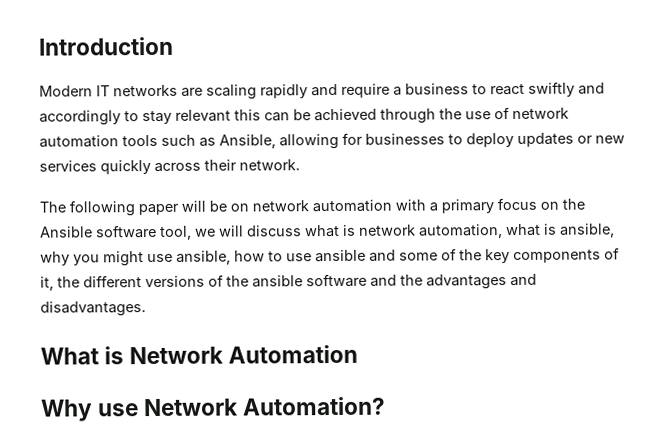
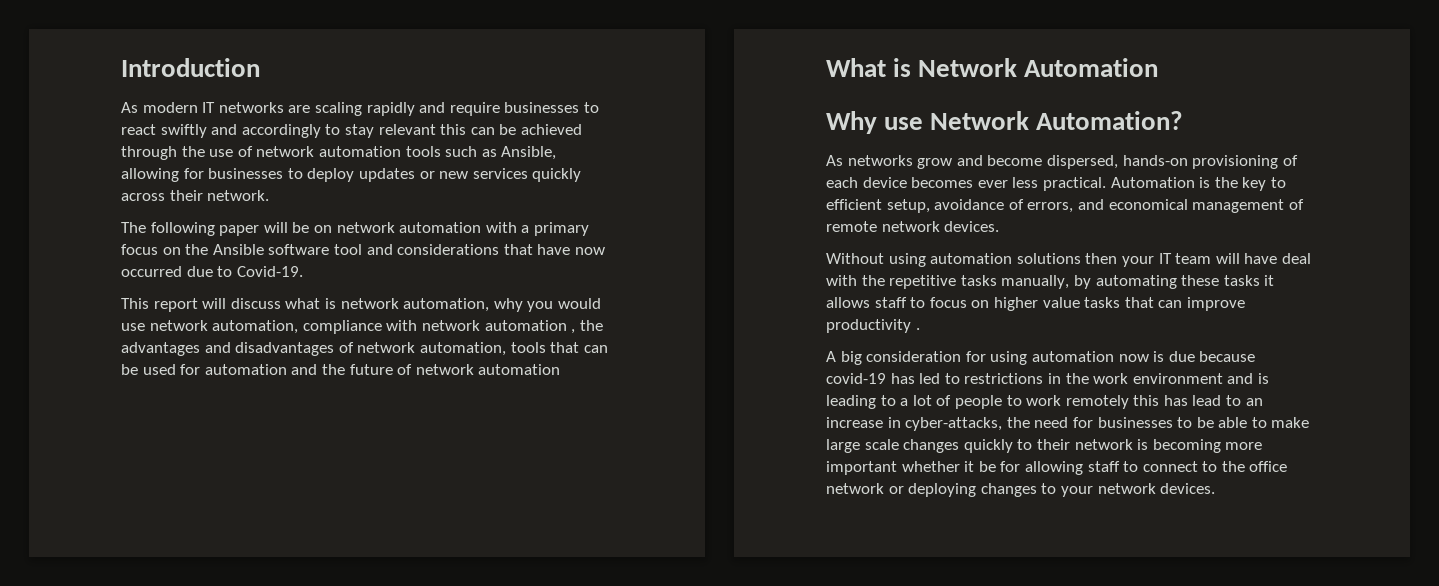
- Modern IT networks are scaling rapidly and require a business to react swiftly and accordingly to stay relevant this can be achieved through the use of network automation tools such as Ansible, allowing for businesses to deploy updates or new services quickly across their network.
+ As modern IT networks are scaling rapidly and require businesses to react swiftly and accordingly to stay relevant this can be achieved through the use of network automation tools such as Ansible, allowing for businesses to deploy updates or new services quickly across their network.
- The following paper will be on network automation with a primary focus on the Ansible software tool, we will discuss what is network automation, what is ansible, why you might use ansible, how to use ansible and some of the key components of it, the different versions of the ansible software and the advantages and disadvantages.
+ The following paper will be on network automation with a primary focus on the Ansible software tool and considerations that have now occurred due to Covid-19.
+ This report will discuss what is network automation, why you would use network automation, compliance with network automation , the advantages and disadvantages of network automation, tools that can be used for automation and the future of network automation
+ As networks grow and become dispersed, hands-on provisioning of each device becomes ever less practical. Automation is the key to efficient setup, avoidance of errors, and economical management of remote network devices.
+ Without using automation solutions then your IT team will have deal with the repetitive tasks manually, by automating these tasks it allows staff to focus on higher value tasks that can improve productivity .
+ A big consideration for using automation now is due because covid-19 has led to restrictions in the work environment and is leading to a lot of people to work remotely this has lead to an increase in cyber-attacks, the need for businesses to be able to make large scale changes quickly to their network is becoming more important whether it be for allowing staff to connect to the office network or deploying changes to your network devices.

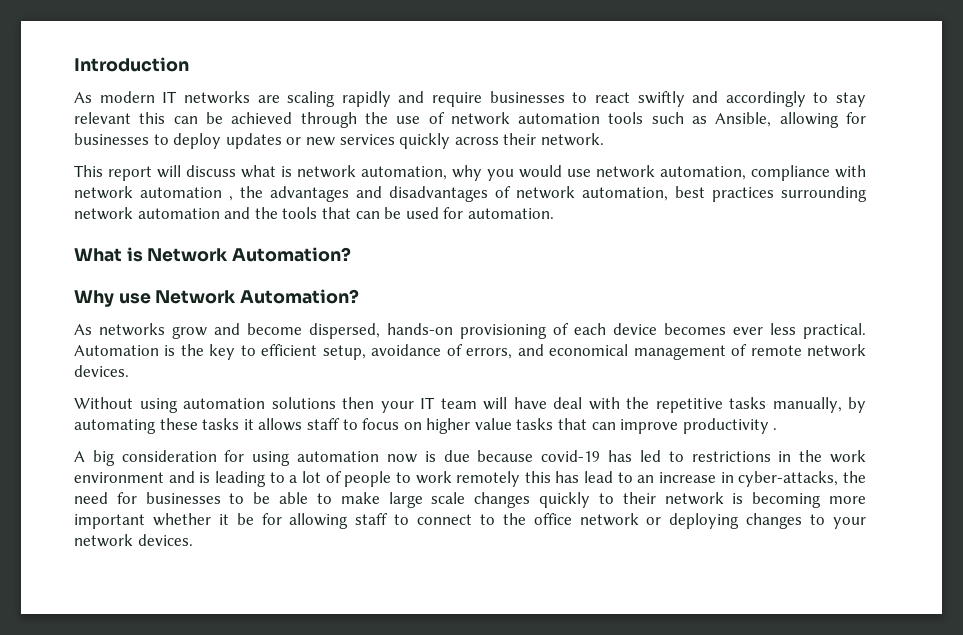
- The following paper will be on network automation with a primary focus on the Ansible software tool and considerations that have now occurred due to Covid-19.
- This report will discuss what is network automation, why you would use network automation, compliance with network automation , the advantages and disadvantages of network automation, tools that can be used for automation and the future of network automation
+ This report will discuss what is network automation, why you would use network automation, compliance with network automation , the advantages and disadvantages of network automation, best practices surrounding network automation and the tools that can be used for automation.
- What is Network Automation
+ What is Network Automation?

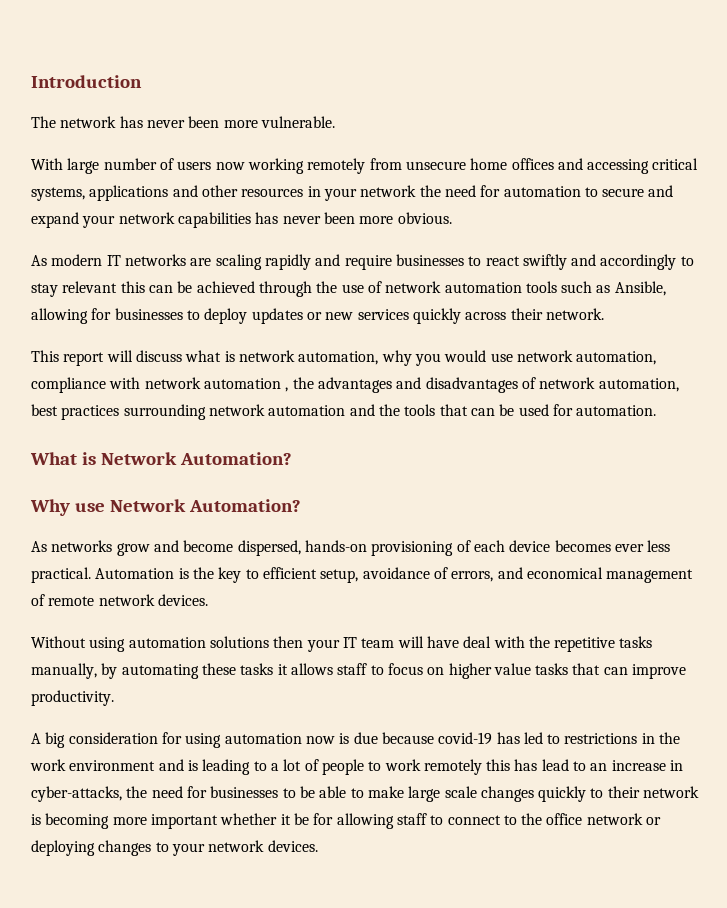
+ The network has never been more vulnerable.
+ With large number of users now working remotely from unsecure home offices and accessing critical systems, applications and other resources in your network the need for automation to secure and expand your network capabilities has never been more obvious.
- Without using automation solutions then your IT team will have deal with the repetitive tasks manually, by automating these tasks it allows staff to focus on higher value tasks that can improve productivity .
+ Without using automation solutions then your IT team will have deal with the repetitive tasks manually, by automating these tasks it allows staff to focus on higher value tasks that can improve productivity.

